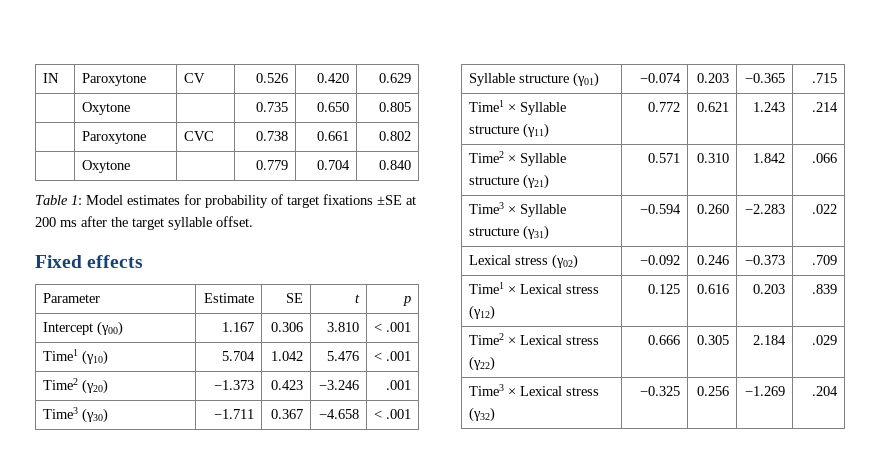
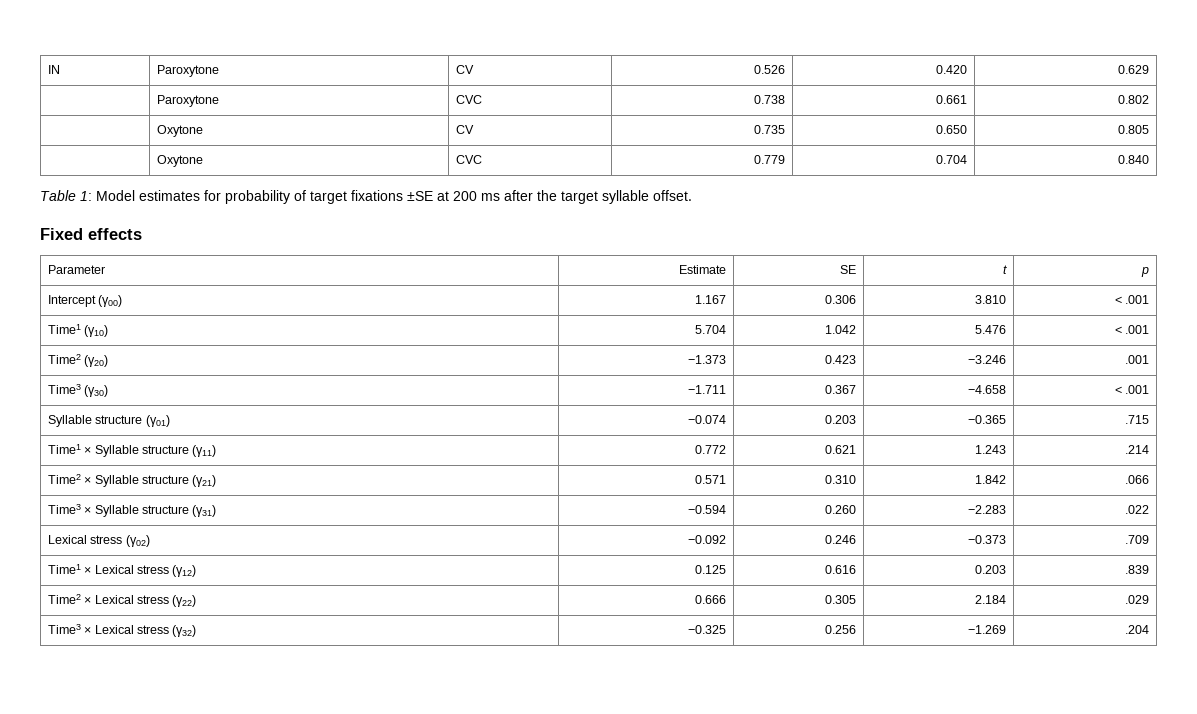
- | Oxytone | | 0.735 | 0.650 | 0.805
- | Oxytone | | 0.779 | 0.704 | 0.840
+ | Oxytone | CV | 0.735 | 0.650 | 0.805
+ | Oxytone | CVC | 0.779 | 0.704 | 0.840

